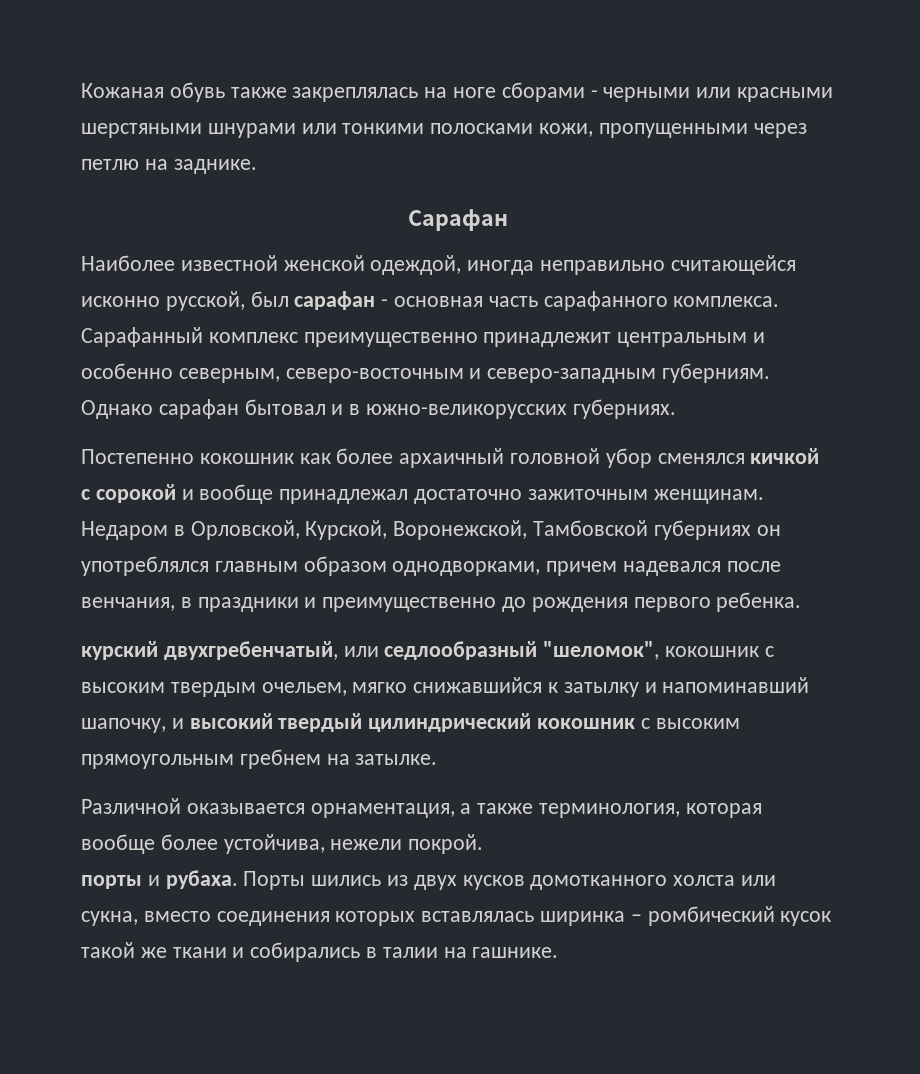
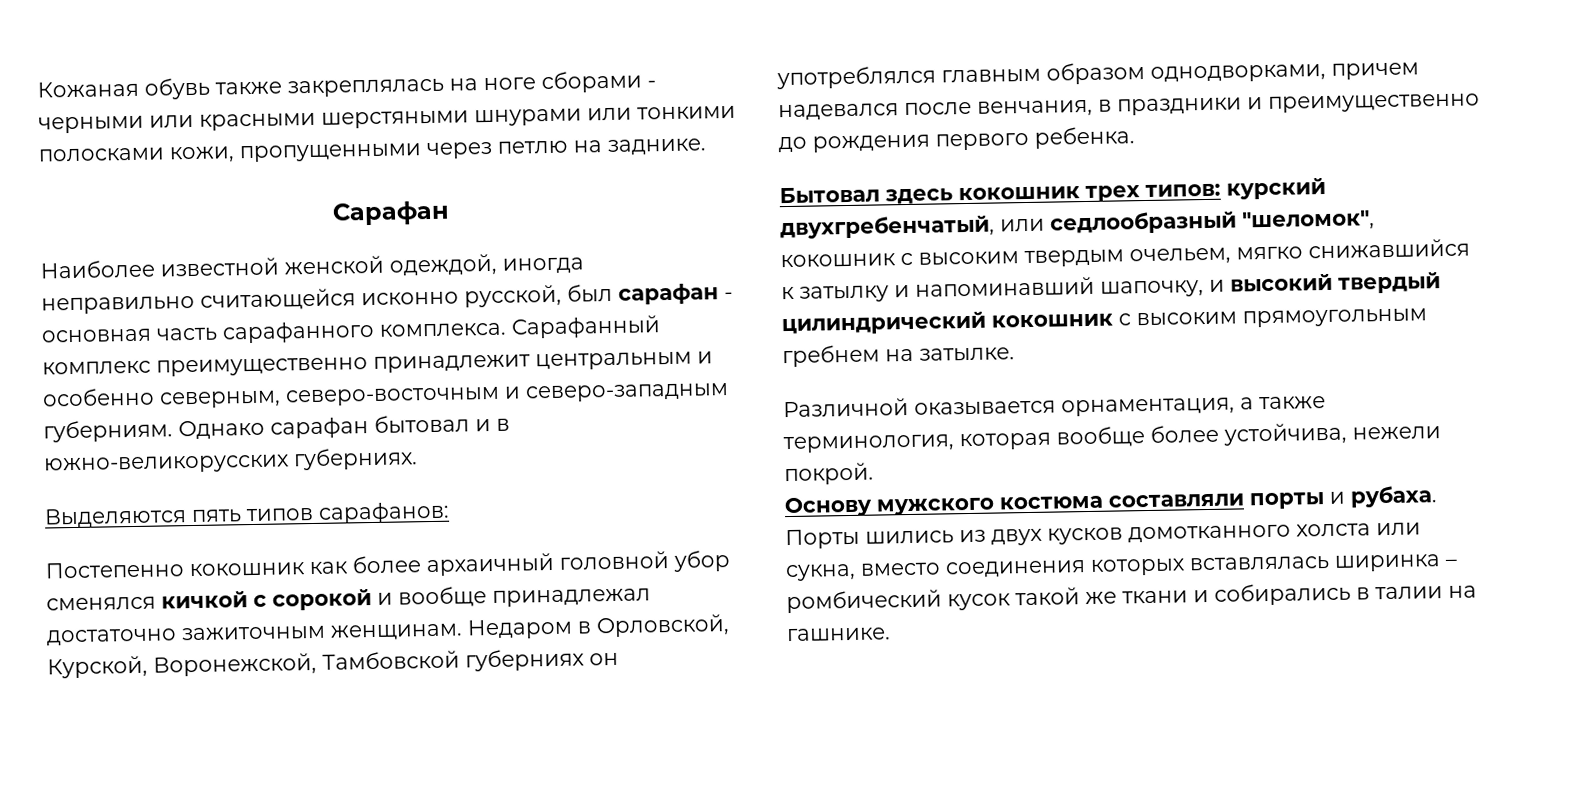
+ Выделяются пять типов сарафанов:
- курский двухгребенчатый, или седлообразный "шеломок", кокошник с высоким твердым очельем, мягко снижавшийся к затылку и напоминавший шапочку, и высокий твердый цилиндрический кокошник с высоким прямоугольным гребнем на затылке.
+ Бытовал здесь кокошник трех типов: курский двухгребенчатый, или седлообразный "шеломок", кокошник с высоким твердым очельем, мягко снижавшийся к затылку и напоминавший шапочку, и высокий твердый цилиндрический кокошник с высоким прямоугольным гребнем на затылке.
- порты и рубаха.
+ Основу мужского костюма составляли порты и рубаха.

